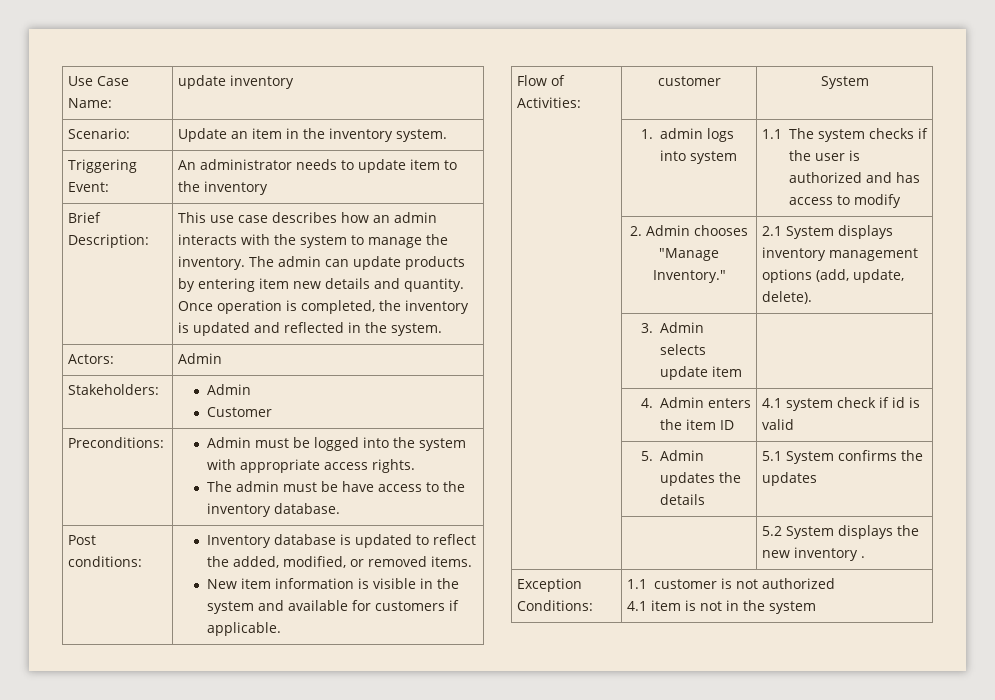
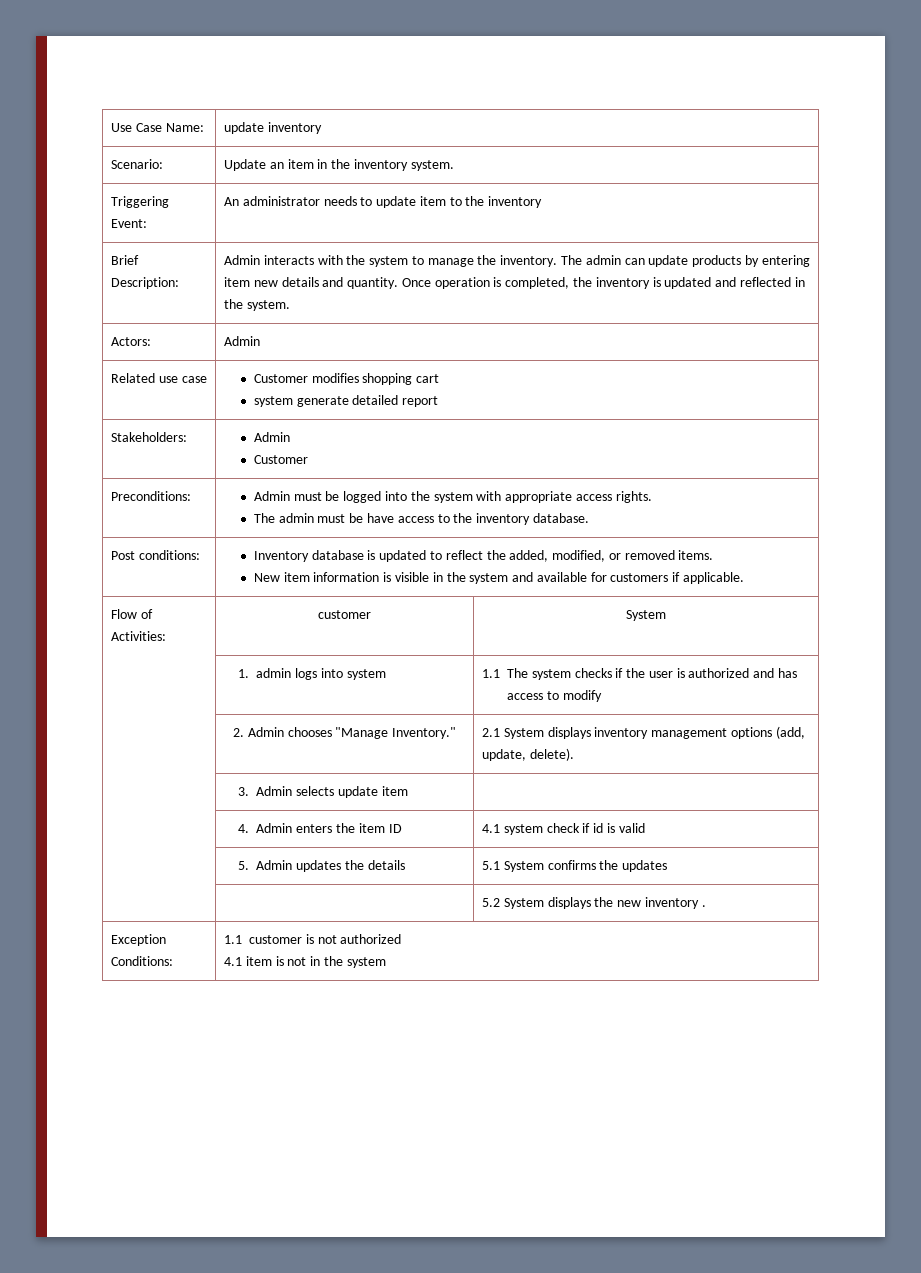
- This use case describes how an admin interacts with the system to manage the inventory.
+ Admin interacts with the system to manage the inventory.
+ Related use case | Customer modifies shopping cart
+ system generate detailed report

